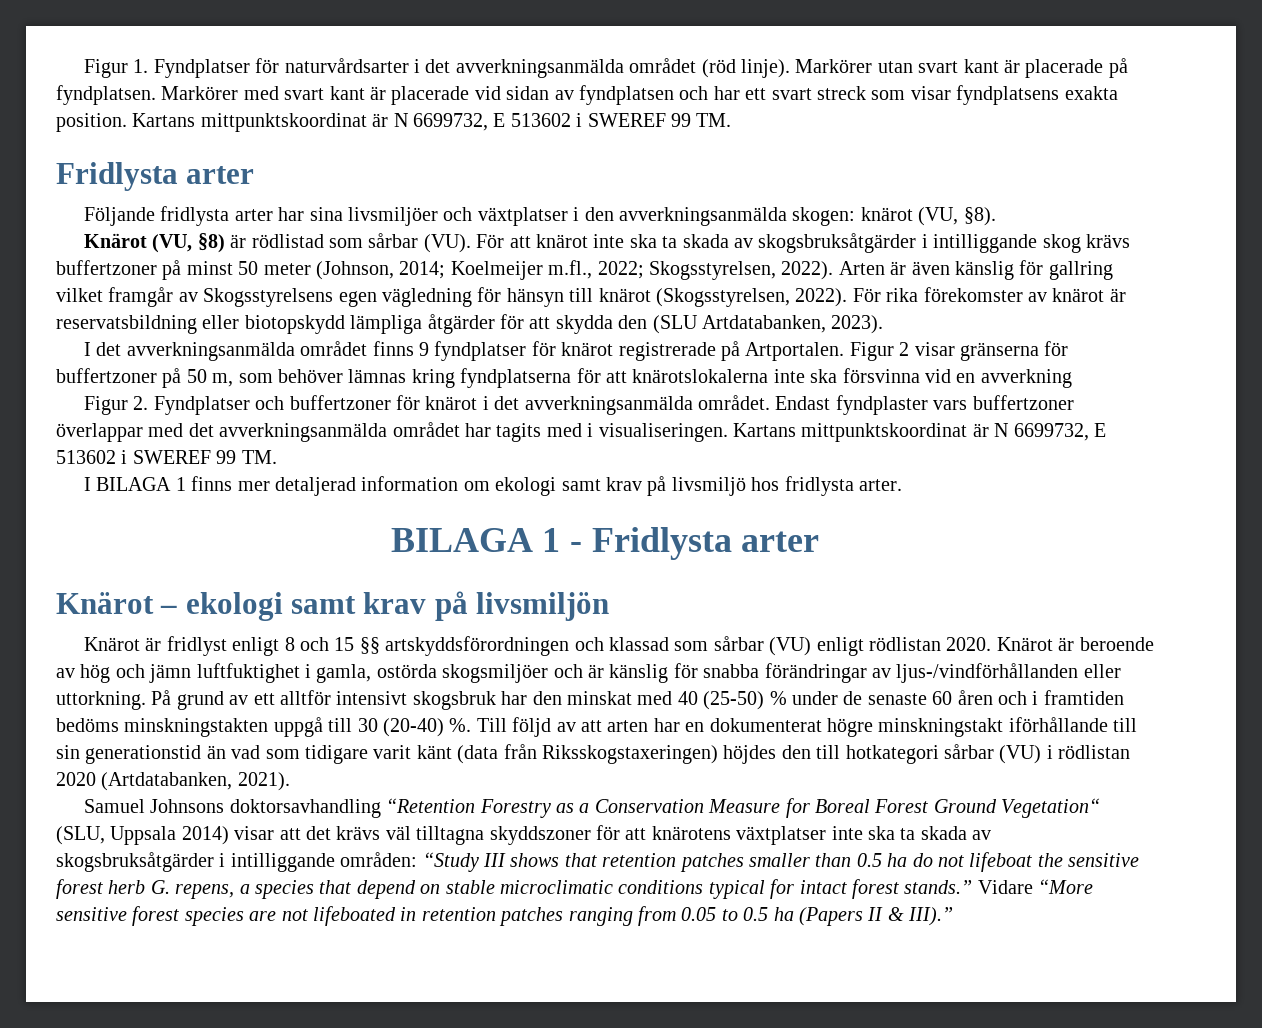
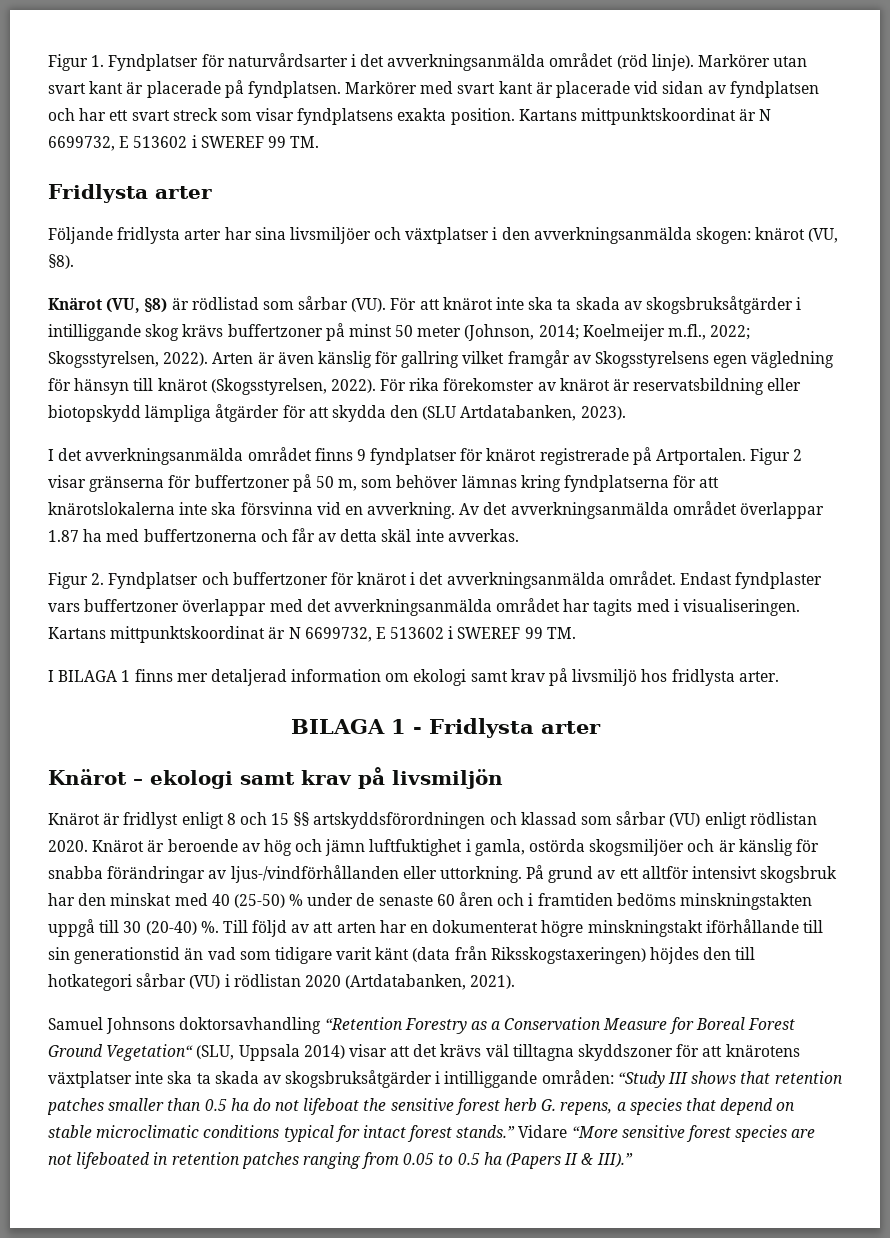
- Figur 2 visar gränserna för buffertzoner på 50 m, som behöver lämnas kring fyndplatserna för att knärotslokalerna inte ska försvinna vid en avverkning
+ Figur 2 visar gränserna för buffertzoner på 50 m, som behöver lämnas kring fyndplatserna för att knärotslokalerna inte ska försvinna vid en avverkning. Av det avverkningsanmälda området överlappar 1.87 ha med buffertzonerna och får av detta skäl inte avverkas.

